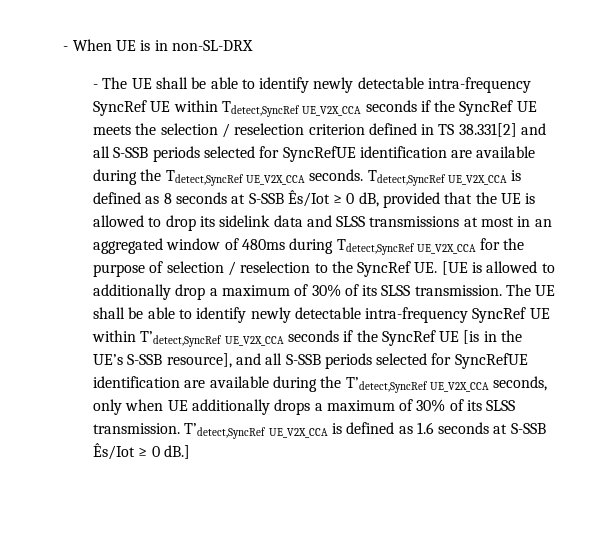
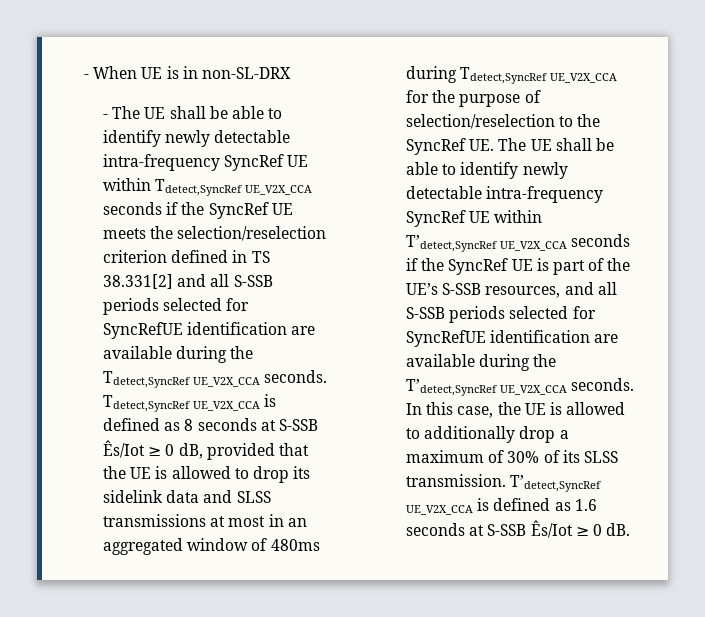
- - The UE shall be able to identify newly detectable intra-frequency SyncRef UE within Tdetect,SyncRef UE_V2X_CCA seconds if the SyncRef UE meets the selection / reselection criterion defined in TS 38.331[2] and all S-SSB periods selected for SyncRefUE identification are available during the Tdetect,SyncRef UE_V2X_CCA seconds.
+ - The UE shall be able to identify newly detectable intra-frequency SyncRef UE within Tdetect,SyncRef UE_V2X_CCA seconds if the SyncRef UE meets the selection/reselection criterion defined in TS 38.331[2] and all S-SSB periods selected for SyncRefUE identification are available during the Tdetect,SyncRef UE_V2X_CCA seconds.
- Tdetect,SyncRef UE_V2X_CCA is defined as 8 seconds at S-SSB Ês/Iot ≥ 0 dB, provided that the UE is allowed to drop its sidelink data and SLSS transmissions at most in an aggregated window of 480ms during Tdetect,SyncRef UE_V2X_CCA for the purpose of selection / reselection to the SyncRef UE. [UE is allowed to additionally drop a maximum of 30% of its SLSS transmission. The UE shall be able to identify newly detectable intra-frequency SyncRef UE within T’detect,SyncRef UE_V2X_CCA seconds if the SyncRef UE [is in the UE’s S-SSB resource], and all S-SSB periods selected for SyncRefUE identification are available during the T’detect,SyncRef UE_V2X_CCA seconds, only when UE additionally drops a maximum of 30% of its SLSS transmission.
+ Tdetect,SyncRef UE_V2X_CCA is defined as 8 seconds at S-SSB Ês/Iot ≥ 0 dB, provided that the UE is allowed to drop its sidelink data and SLSS transmissions at most in an aggregated window of 480ms during Tdetect,SyncRef UE_V2X_CCA for the purpose of selection/reselection to the SyncRef UE. The UE shall be able to identify newly detectable intra-frequency SyncRef UE within T’detect,SyncRef UE_V2X_CCA seconds if the SyncRef UE is part of the UE’s S-SSB resources, and all S-SSB periods selected for SyncRefUE identification are available during the T’detect,SyncRef UE_V2X_CCA seconds. In this case, the UE is allowed to additionally drop a maximum of 30% of its SLSS transmission.
- T’detect,SyncRef UE_V2X_CCA is defined as 1.6 seconds at S-SSB Ês/Iot ≥ 0 dB.]
+ T’detect,SyncRef UE_V2X_CCA is defined as 1.6 seconds at S-SSB Ês/Iot ≥ 0 dB.

